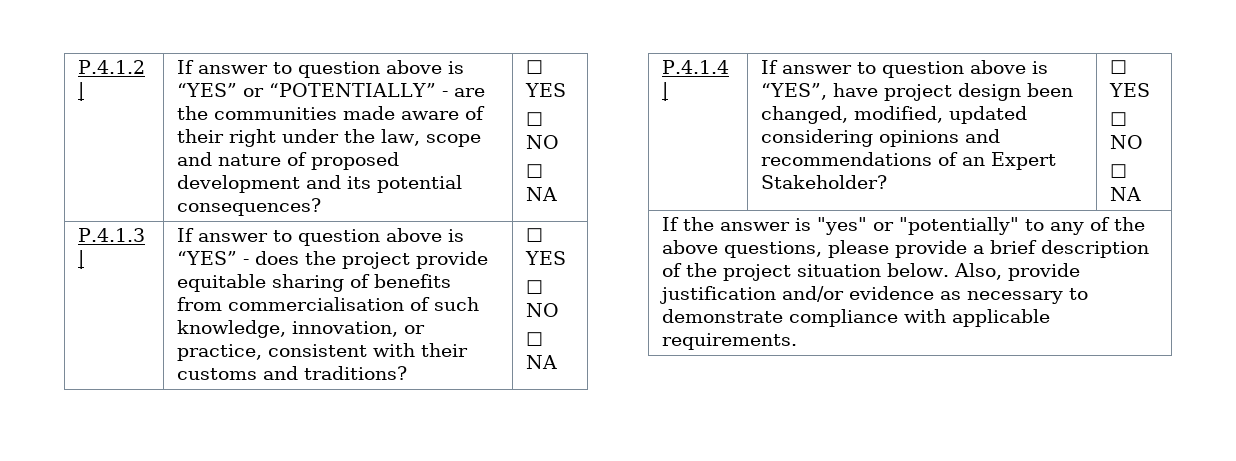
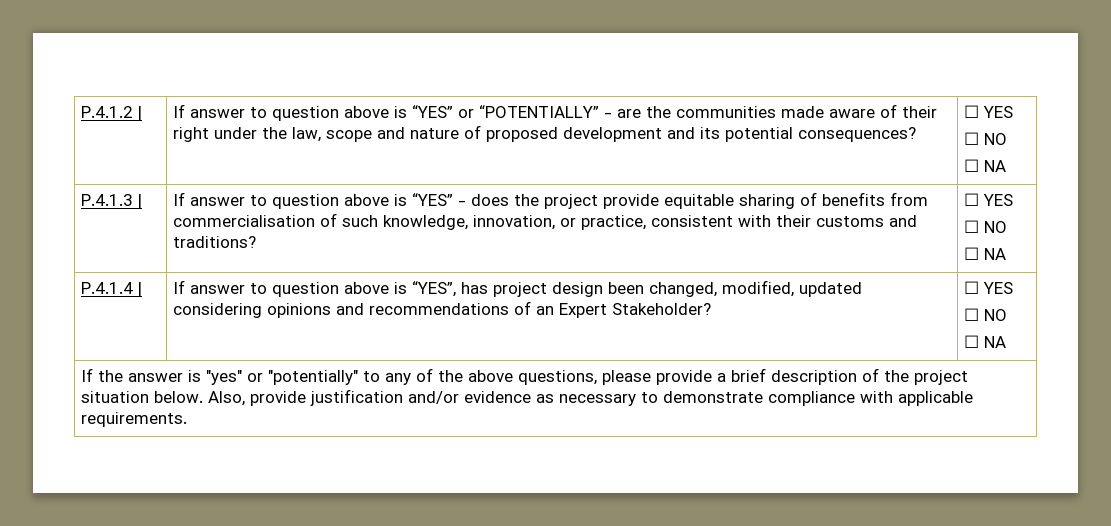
- P.4.1.4 | | If answer to question above is “YES”, have project design been changed, modified, updated considering opinions and recommendations of an Expert Stakeholder? | ☐ YES
+ P.4.1.4 | | If answer to question above is “YES”, has project design been changed, modified, updated considering opinions and recommendations of an Expert Stakeholder? | ☐ YES

